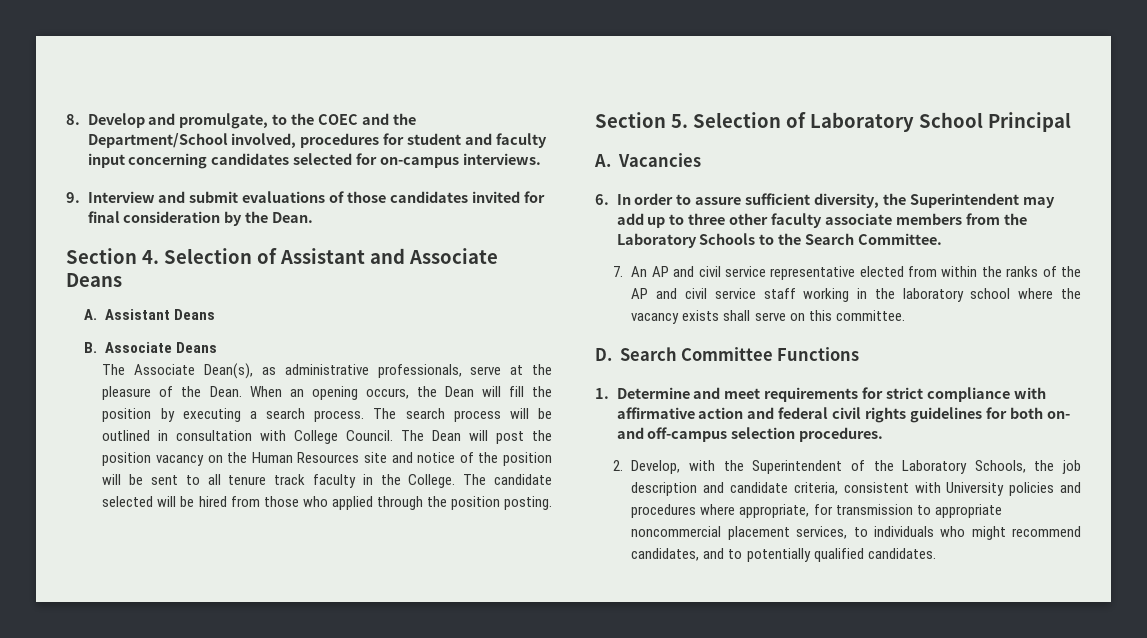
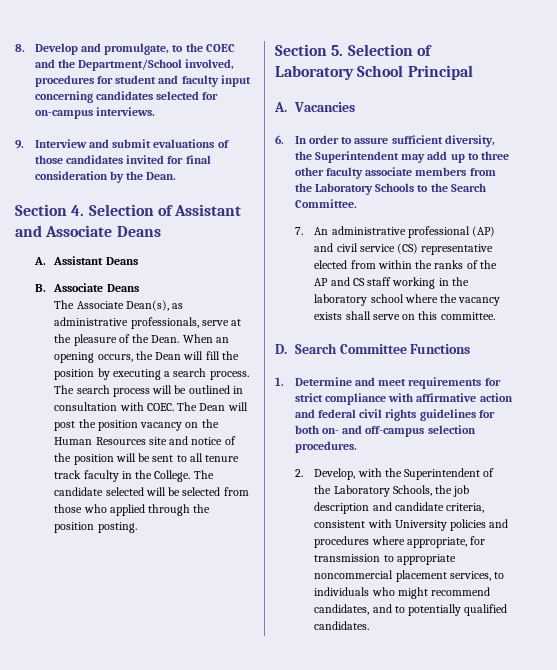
- The search process will be outlined in consultation with College Council.
+ The search process will be outlined in consultation with COEC.
- The candidate selected will be hired from those who applied through the position posting.
+ The candidate selected will be selected from those who applied through the position posting.
- 7. An AP and civil service representative elected from within the ranks of the AP and civil service staff working in the laboratory school where the vacancy exists shall serve on this committee.
+ 7. An administrative professional (AP) and civil service (CS) representative elected from within the ranks of the AP and CS staff working in the laboratory school where the vacancy exists shall serve on this committee.

